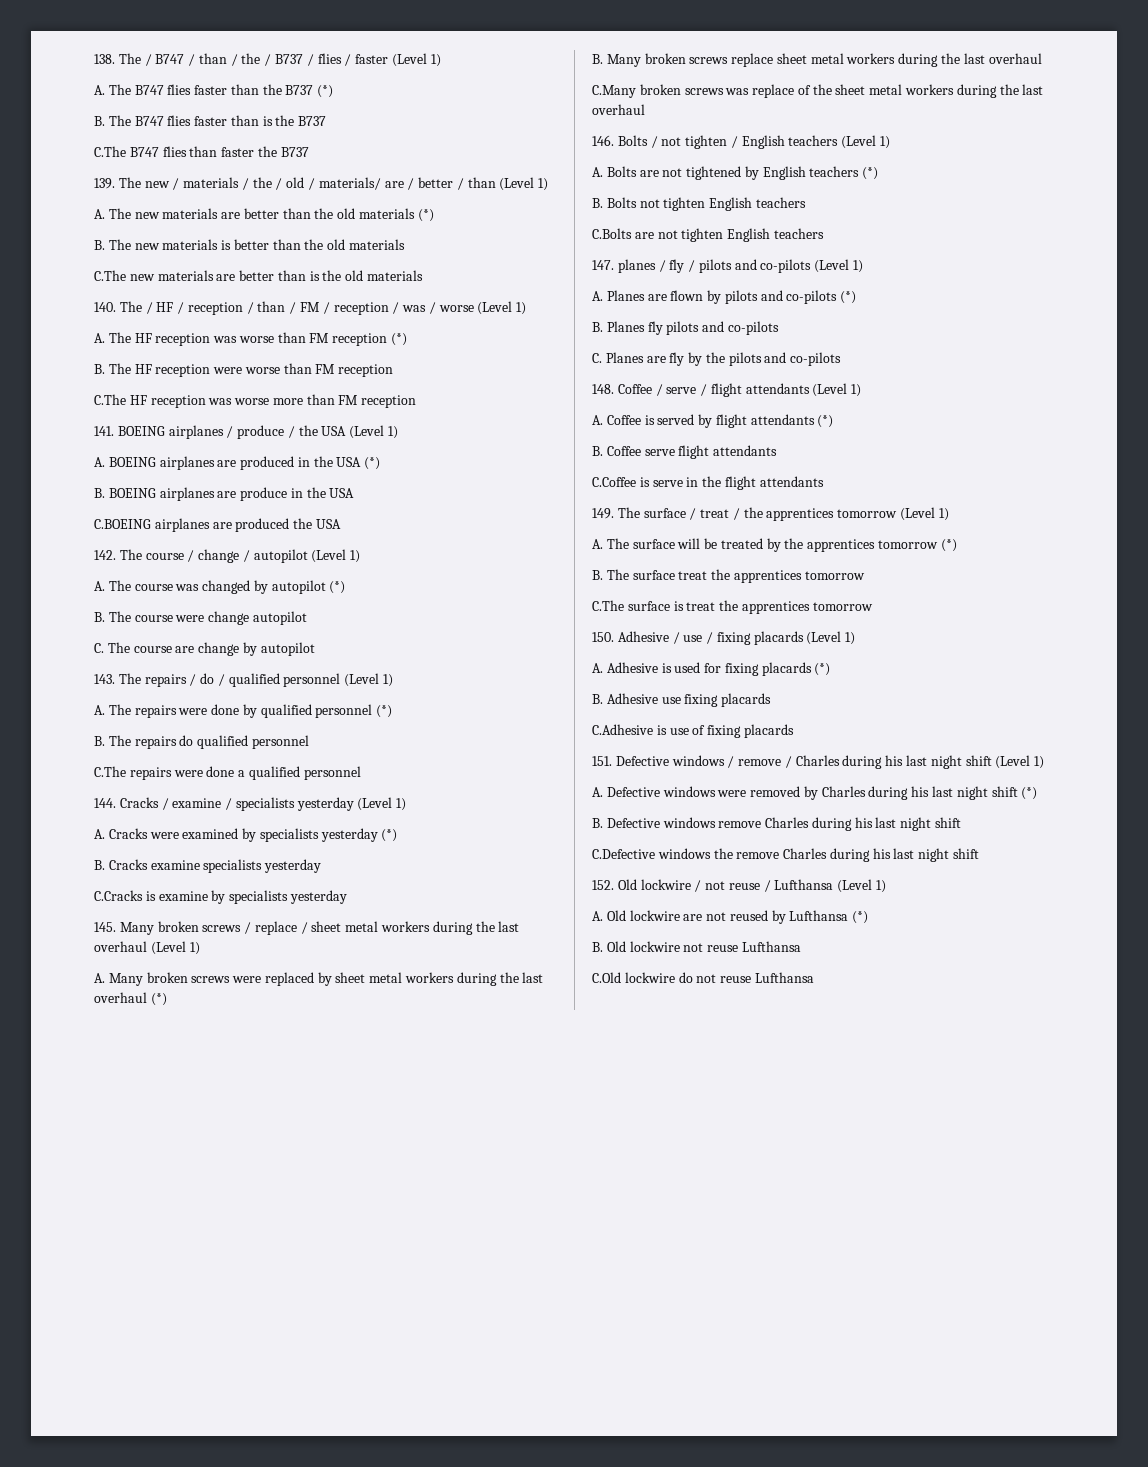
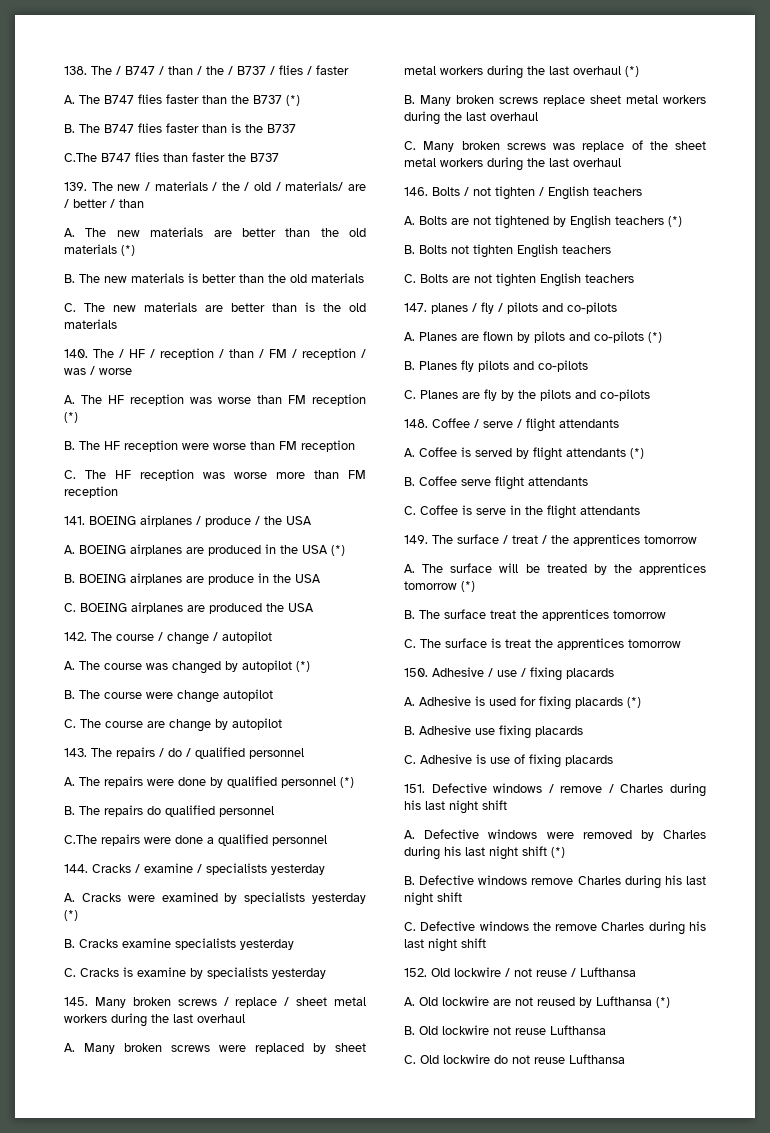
- 138. The / B747 / than / the / B737 / flies / faster (Level 1)
+ 138. The / B747 / than / the / B737 / flies / faster
- 139. The new / materials / the / old / materials/ are / better / than (Level 1)
+ 139. The new / materials / the / old / materials/ are / better / than
- C.The new materials are better than is the old materials
+ C. The new materials are better than is the old materials
- 140. The / HF / reception / than / FM / reception / was / worse (Level 1)
+ 140. The / HF / reception / than / FM / reception / was / worse
- C.The HF reception was worse more than FM reception
+ C. The HF reception was worse more than FM reception
- 141. BOEING airplanes / produce / the USA (Level 1)
+ 141. BOEING airplanes / produce / the USA
- C.BOEING airplanes are produced the USA
+ C. BOEING airplanes are produced the USA
- 142. The course / change / autopilot (Level 1)
+ 142. The course / change / autopilot
- 143. The repairs / do / qualified personnel (Level 1)
+ 143. The repairs / do / qualified personnel
- 144. Cracks / examine / specialists yesterday (Level 1)
+ 144. Cracks / examine / specialists yesterday
- C.Cracks is examine by specialists yesterday
+ C. Cracks is examine by specialists yesterday
- 145. Many broken screws / replace / sheet metal workers during the last overhaul (Level 1)
+ 145. Many broken screws / replace / sheet metal workers during the last overhaul
- C.Many broken screws was replace of the sheet metal workers during the last overhaul
+ C. Many broken screws was replace of the sheet metal workers during the last overhaul
- 146. Bolts / not tighten / English teachers (Level 1)
+ 146. Bolts / not tighten / English teachers
- C.Bolts are not tighten English teachers
+ C. Bolts are not tighten English teachers
- 147. planes / fly / pilots and co-pilots (Level 1)
+ 147. planes / fly / pilots and co-pilots
- 148. Coffee / serve / flight attendants (Level 1)
+ 148. Coffee / serve / flight attendants
- C.Coffee is serve in the flight attendants
+ C. Coffee is serve in the flight attendants
- 149. The surface / treat / the apprentices tomorrow (Level 1)
+ 149. The surface / treat / the apprentices tomorrow
- C.The surface is treat the apprentices tomorrow
+ C. The surface is treat the apprentices tomorrow
- 150. Adhesive / use / fixing placards (Level 1)
+ 150. Adhesive / use / fixing placards
- C.Adhesive is use of fixing placards
+ C. Adhesive is use of fixing placards
- 151. Defective windows / remove / Charles during his last night shift (Level 1)
+ 151. Defective windows / remove / Charles during his last night shift
- C.Defective windows the remove Charles during his last night shift
+ C. Defective windows the remove Charles during his last night shift
- 152. Old lockwire / not reuse / Lufthansa (Level 1)
+ 152. Old lockwire / not reuse / Lufthansa
- C.Old lockwire do not reuse Lufthansa
+ C. Old lockwire do not reuse Lufthansa

